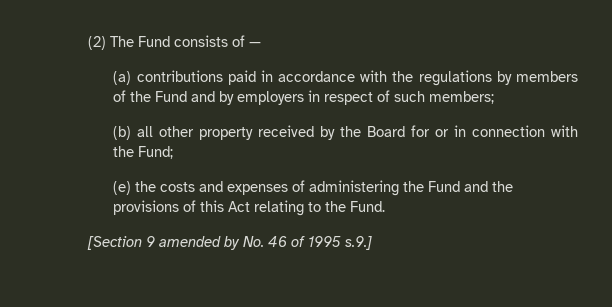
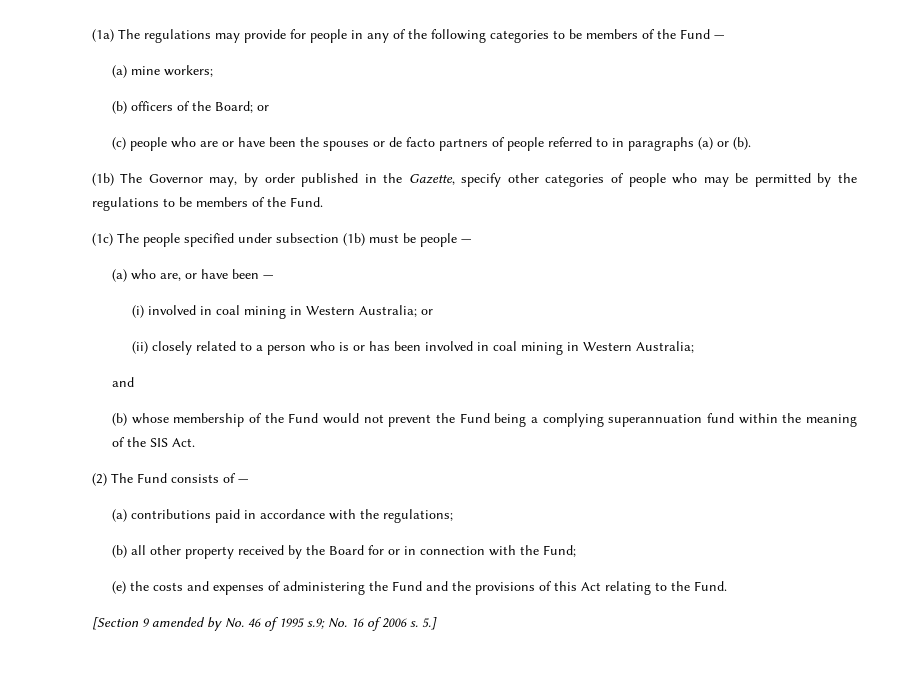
+ (1a) The regulations may provide for people in any of the following categories to be members of the Fund —
+ (a) mine workers;
+ (b) officers of the Board; or
+ (c) people who are or have been the spouses or de facto partners of people referred to in paragraphs (a) or (b).
+ (1b) The Governor may, by order published in the Gazette, specify other categories of people who may be permitted by the regulations to be members of the Fund.
+ (1c) The people specified under subsection (1b) must be people —
+ (a) who are, or have been —
+ (i) involved in coal mining in Western Australia; or
+ (ii) closely related to a person who is or has been involved in coal mining in Western Australia;
+ and
+ (b) whose membership of the Fund would not prevent the Fund being a complying superannuation fund within the meaning of the SIS Act.
- (a) contributions paid in accordance with the regulations by members of the Fund and by employers in respect of such members;
+ (a) contributions paid in accordance with the regulations;
- [Section 9 amended by No. 46 of 1995 s.9.]
+ [Section 9 amended by No. 46 of 1995 s.9; No. 16 of 2006 s. 5.]

